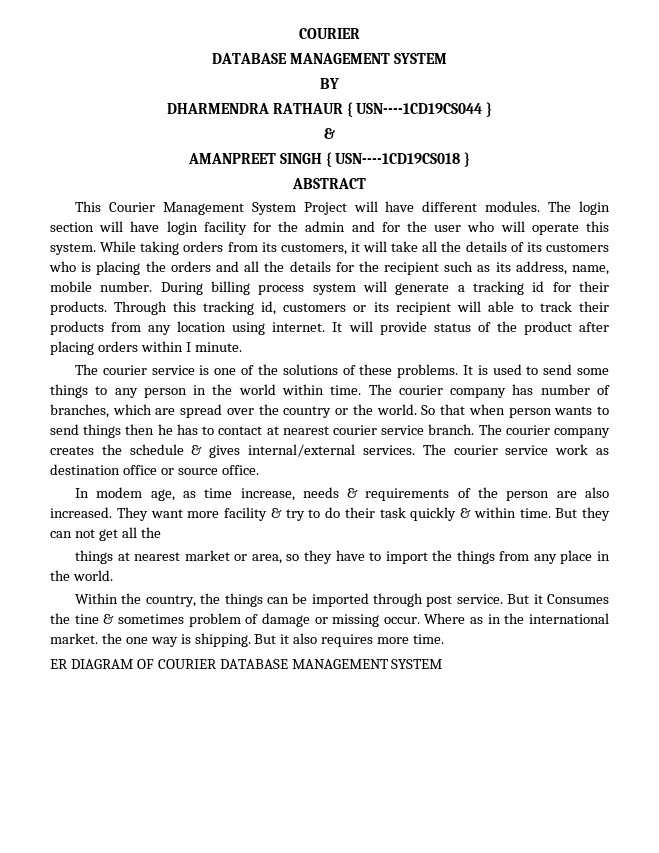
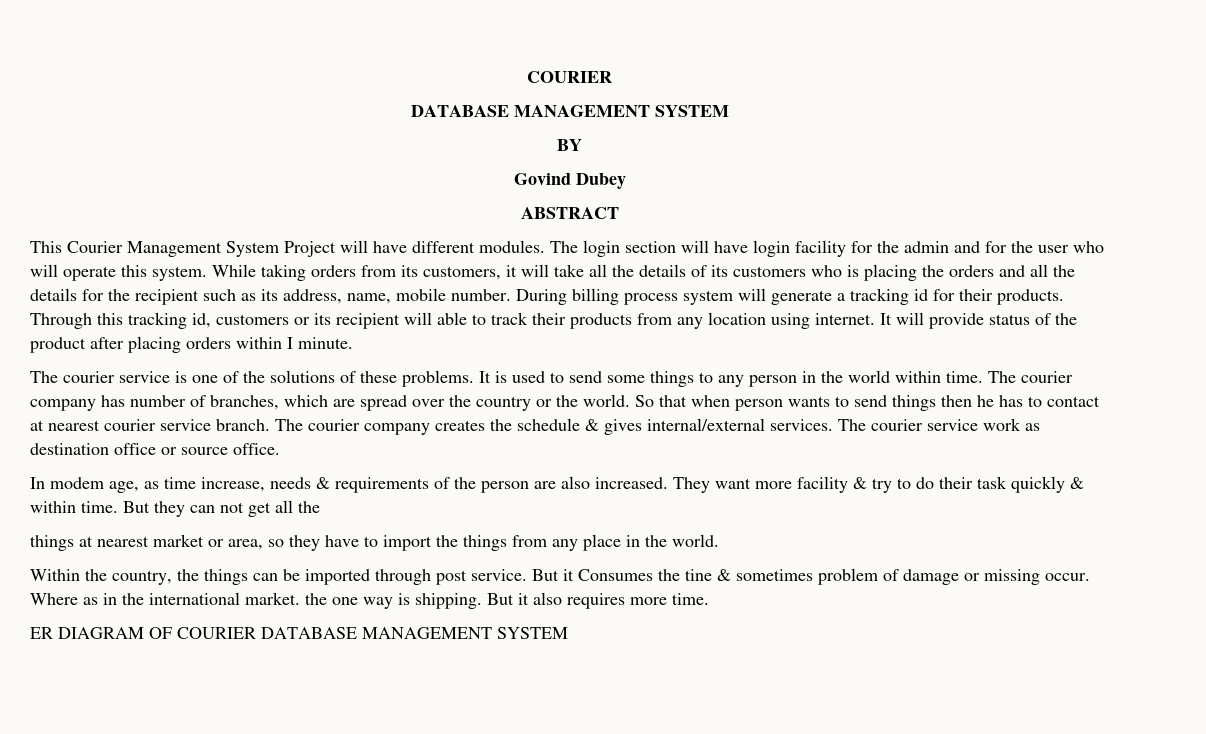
- DHARMENDRA RATHAUR { USN----1CD19CS044 }
- &
- AMANPREET SINGH { USN----1CD19CS018 }
+ Govind Dubey

